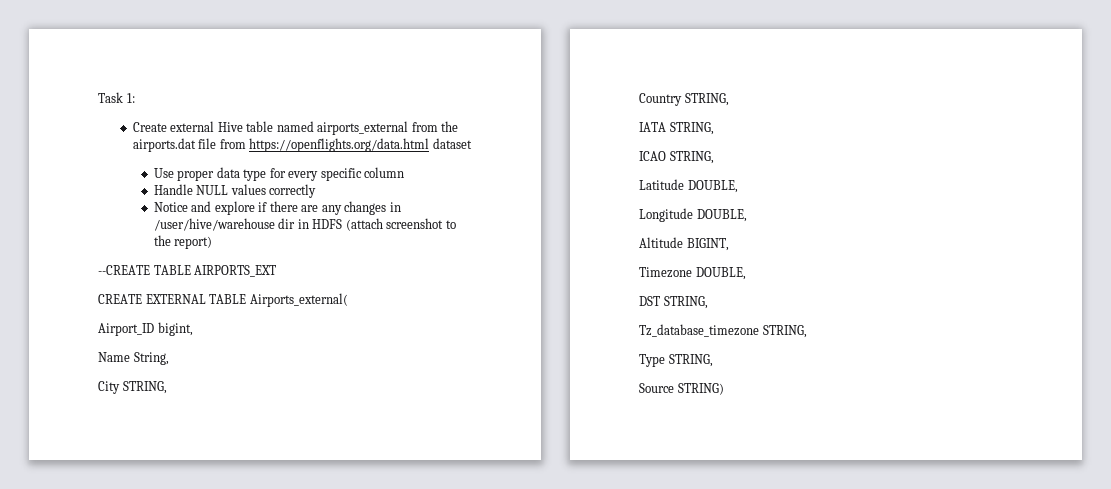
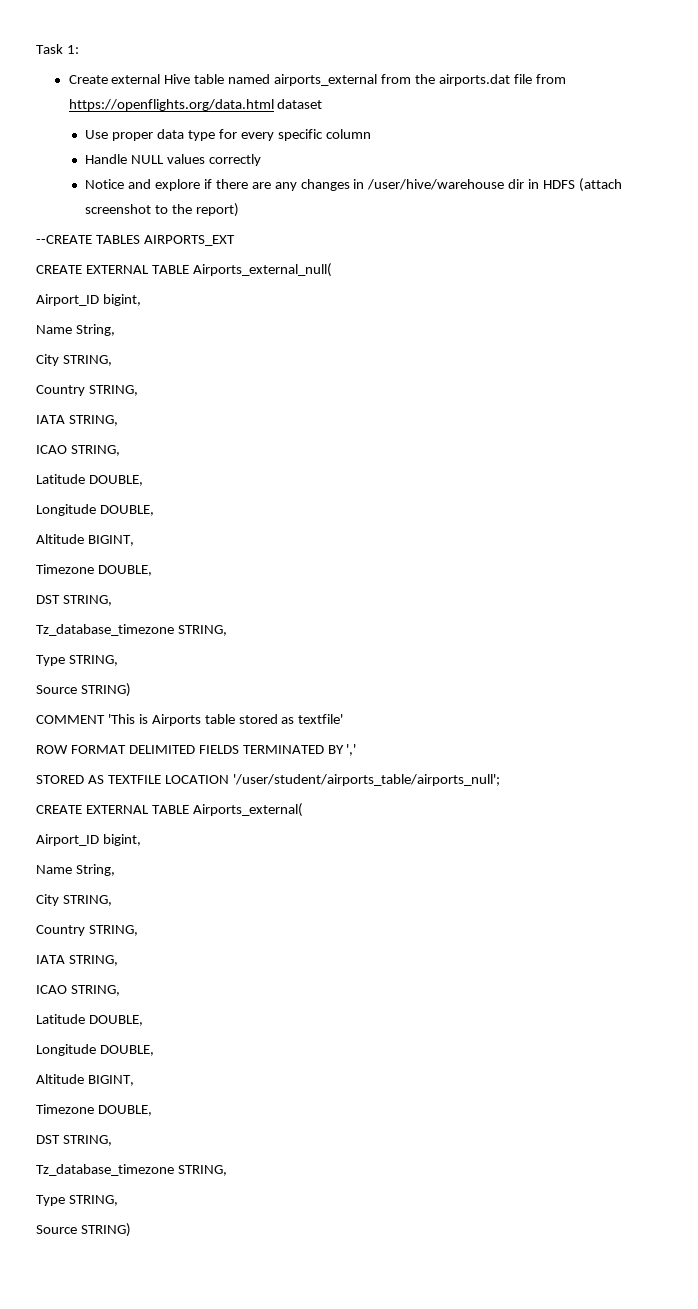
- --CREATE TABLE AIRPORTS_EXT
+ --CREATE TABLES AIRPORTS_EXT
+ CREATE EXTERNAL TABLE Airports_external_null(
+ Airport_ID bigint,
+ Name String,
+ City STRING,
+ Country STRING,
+ IATA STRING,
+ ICAO STRING,
+ Latitude DOUBLE,
+ Longitude DOUBLE,
+ Altitude BIGINT,
+ Timezone DOUBLE,
+ DST STRING,
+ Tz_database_timezone STRING,
+ Type STRING,
+ Source STRING)
+ COMMENT 'This is Airports table stored as textfile'
+ ROW FORMAT DELIMITED FIELDS TERMINATED BY ','
+ STORED AS TEXTFILE LOCATION '/user/student/airports_table/airports_null';

